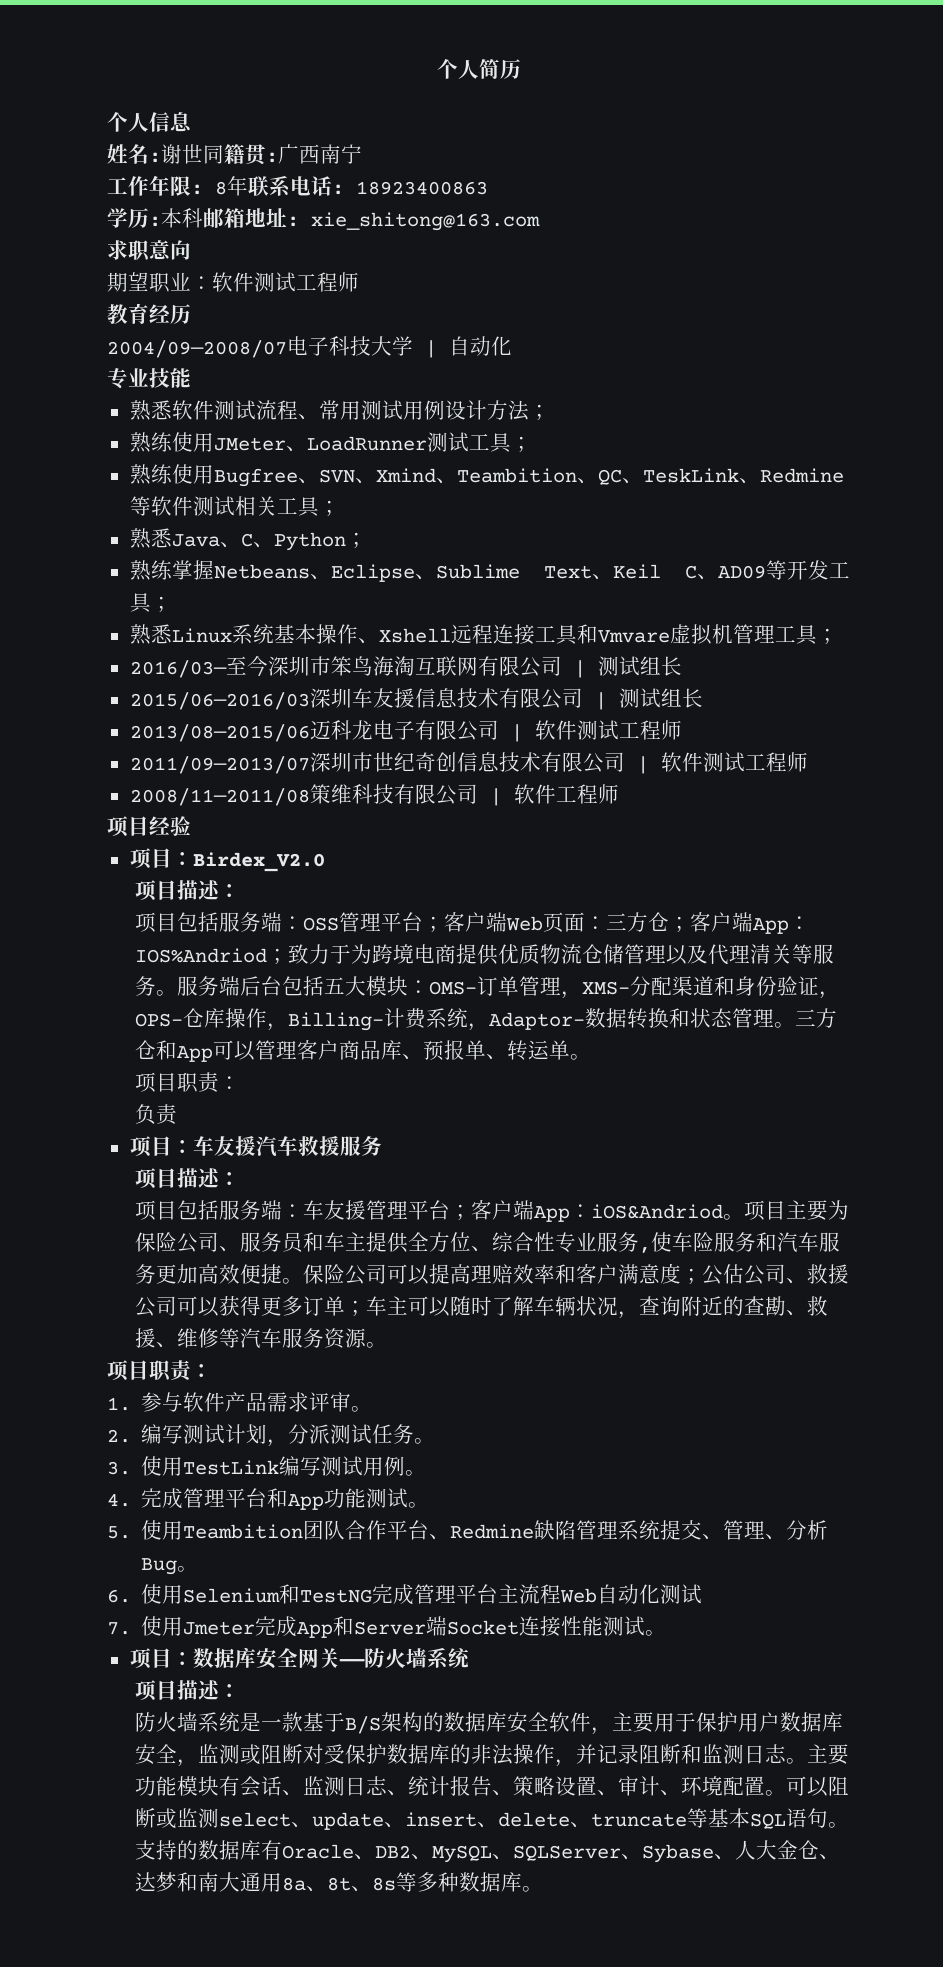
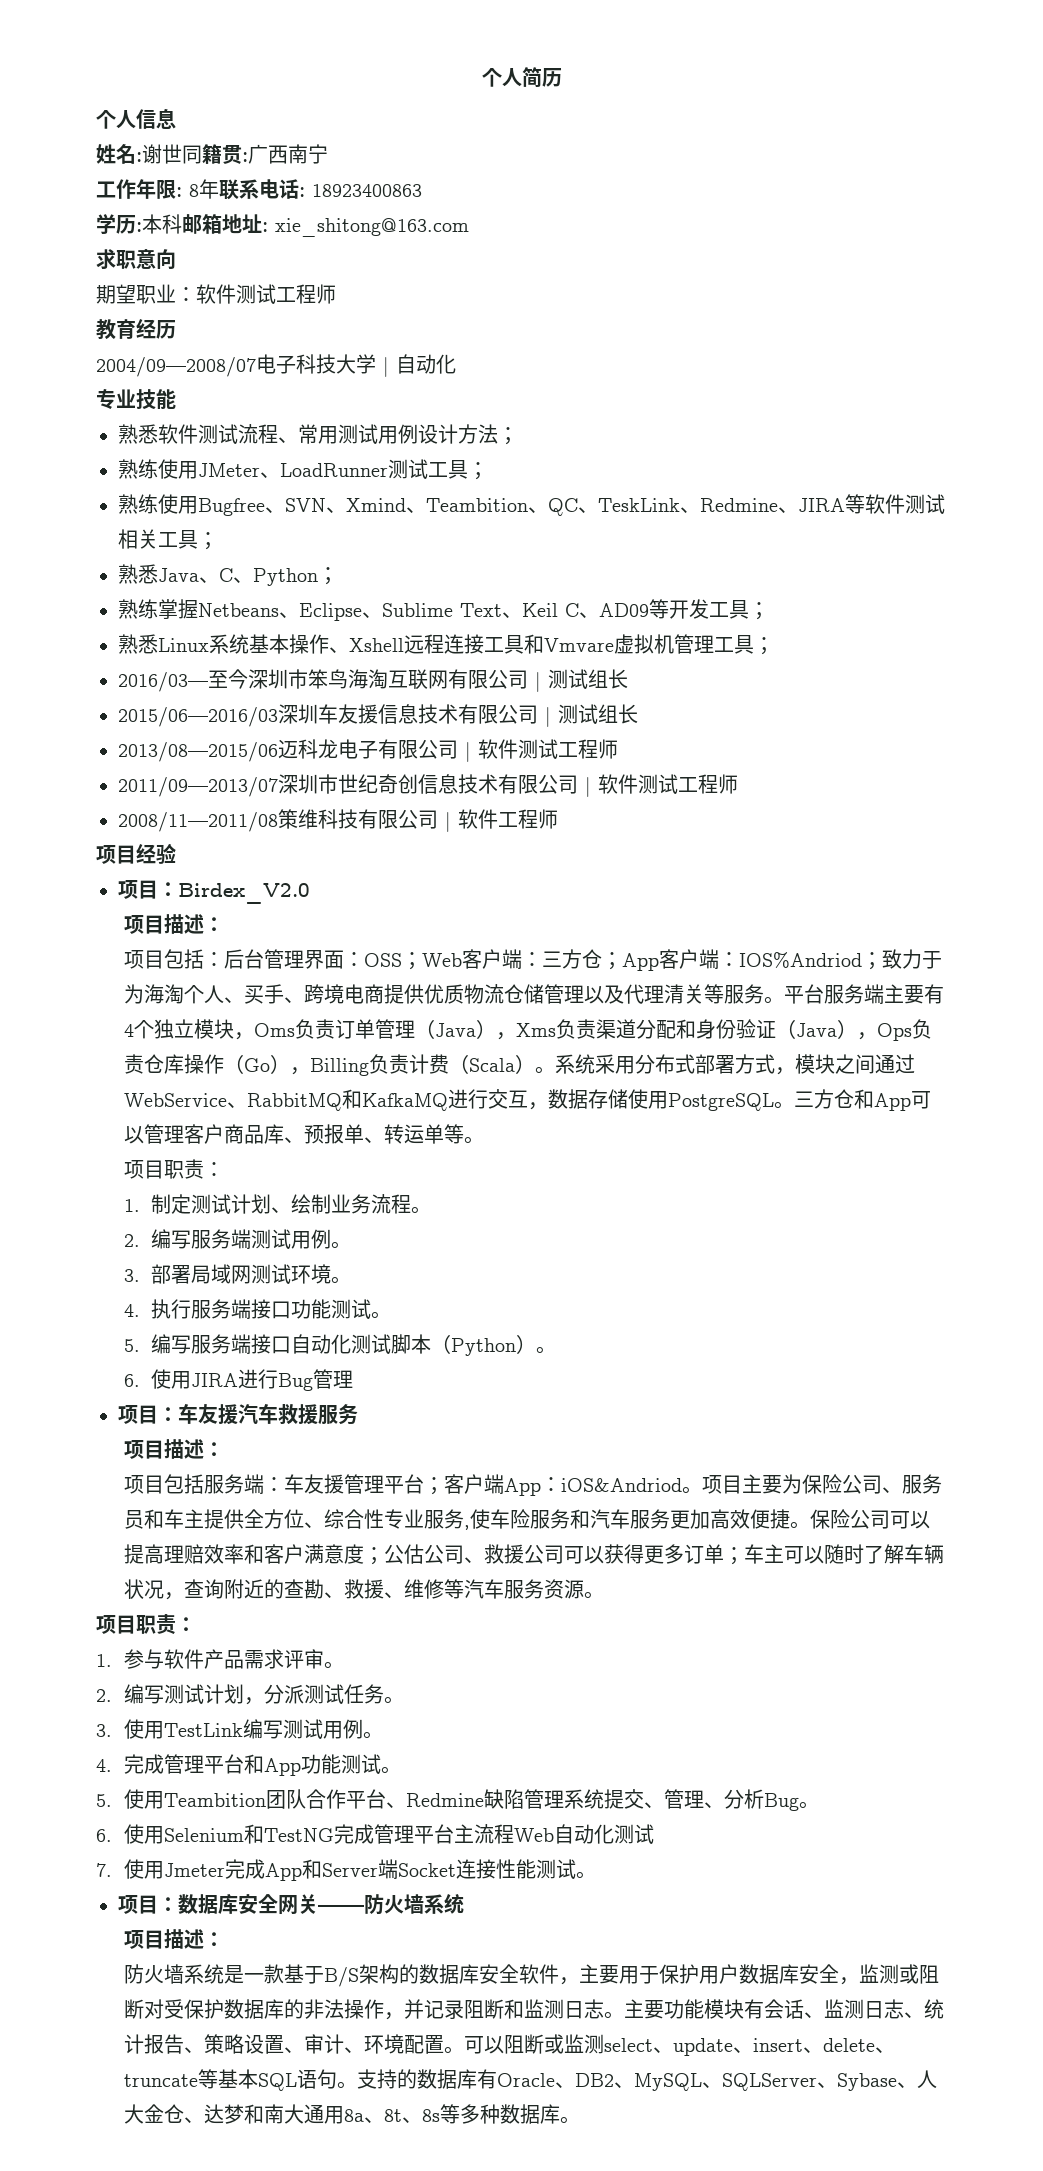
- 熟练使用Bugfree、SVN、Xmind、Teambition、QC、TeskLink、Redmine等软件测试相关工具；
+ 熟练使用Bugfree、SVN、Xmind、Teambition、QC、TeskLink、Redmine、JIRA等软件测试相关工具；
- 项目包括服务端：OSS管理平台；客户端Web页面：三方仓；客户端App：IOS%Andriod；致力于为跨境电商提供优质物流仓储管理以及代理清关等服务。
+ 项目包括：后台管理界面：OSS；Web客户端：三方仓；App客户端：IOS%Andriod；致力于为海淘个人、买手、跨境电商提供优质物流仓储管理以及代理清关等服务。
- 服务端后台包括五大模块：OMS-订单管理，XMS-分配渠道和身份验证，OPS-仓库操作，Billing-计费系统，Adaptor-数据转换和状态管理。
+ 平台服务端主要有4个独立模块，Oms负责订单管理（Java），Xms负责渠道分配和身份验证（Java），Ops负责仓库操作（Go），Billing负责计费（Scala）。系统采用分布式部署方式，模块之间通过WebService、RabbitMQ和KafkaMQ进行交互，数据存储使用PostgreSQL。
- 三方仓和App可以管理客户商品库、预报单、转运单。
+ 三方仓和App可以管理客户商品库、预报单、转运单等。
  项目职责：
- 负责
+ 1.制定测试计划、绘制业务流程。
+ 2.编写服务端测试用例。
+ 3.部署局域网测试环境。
+ 4.执行服务端接口功能测试。
+ 5.编写服务端接口自动化测试脚本（Python）。
+ 6.使用JIRA进行Bug管理

